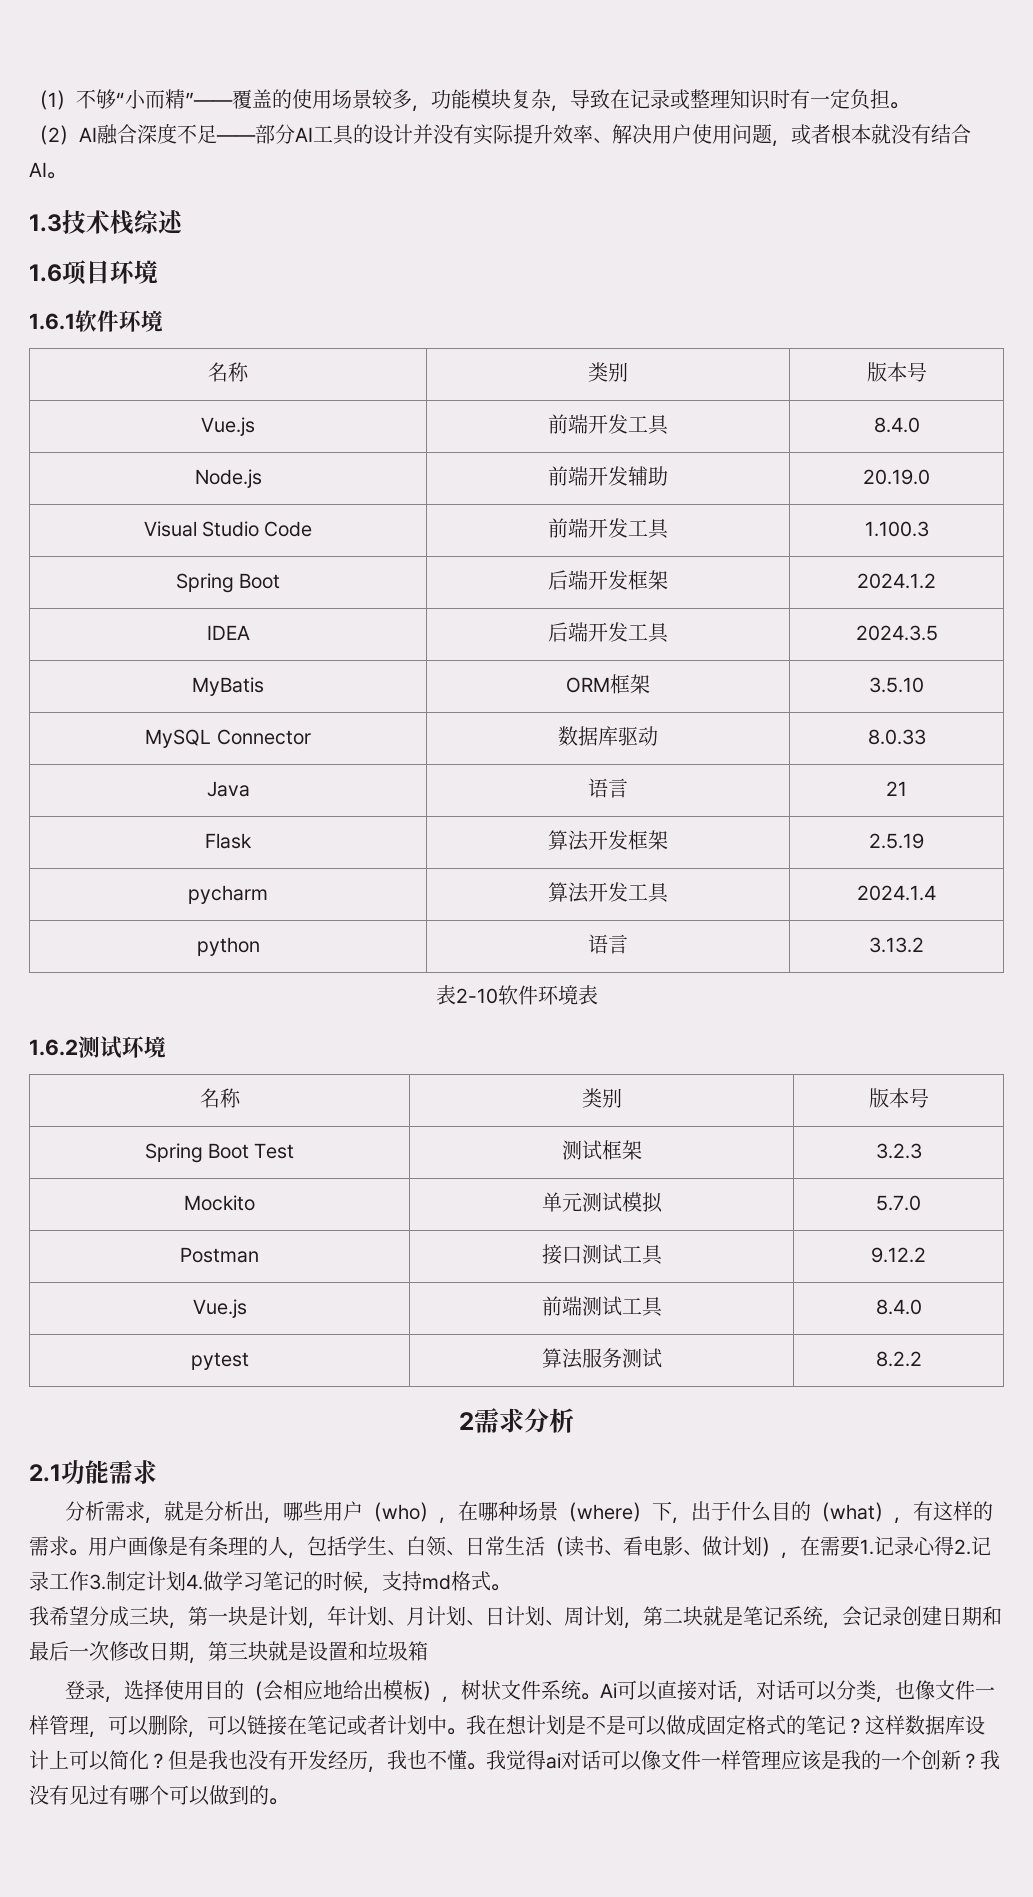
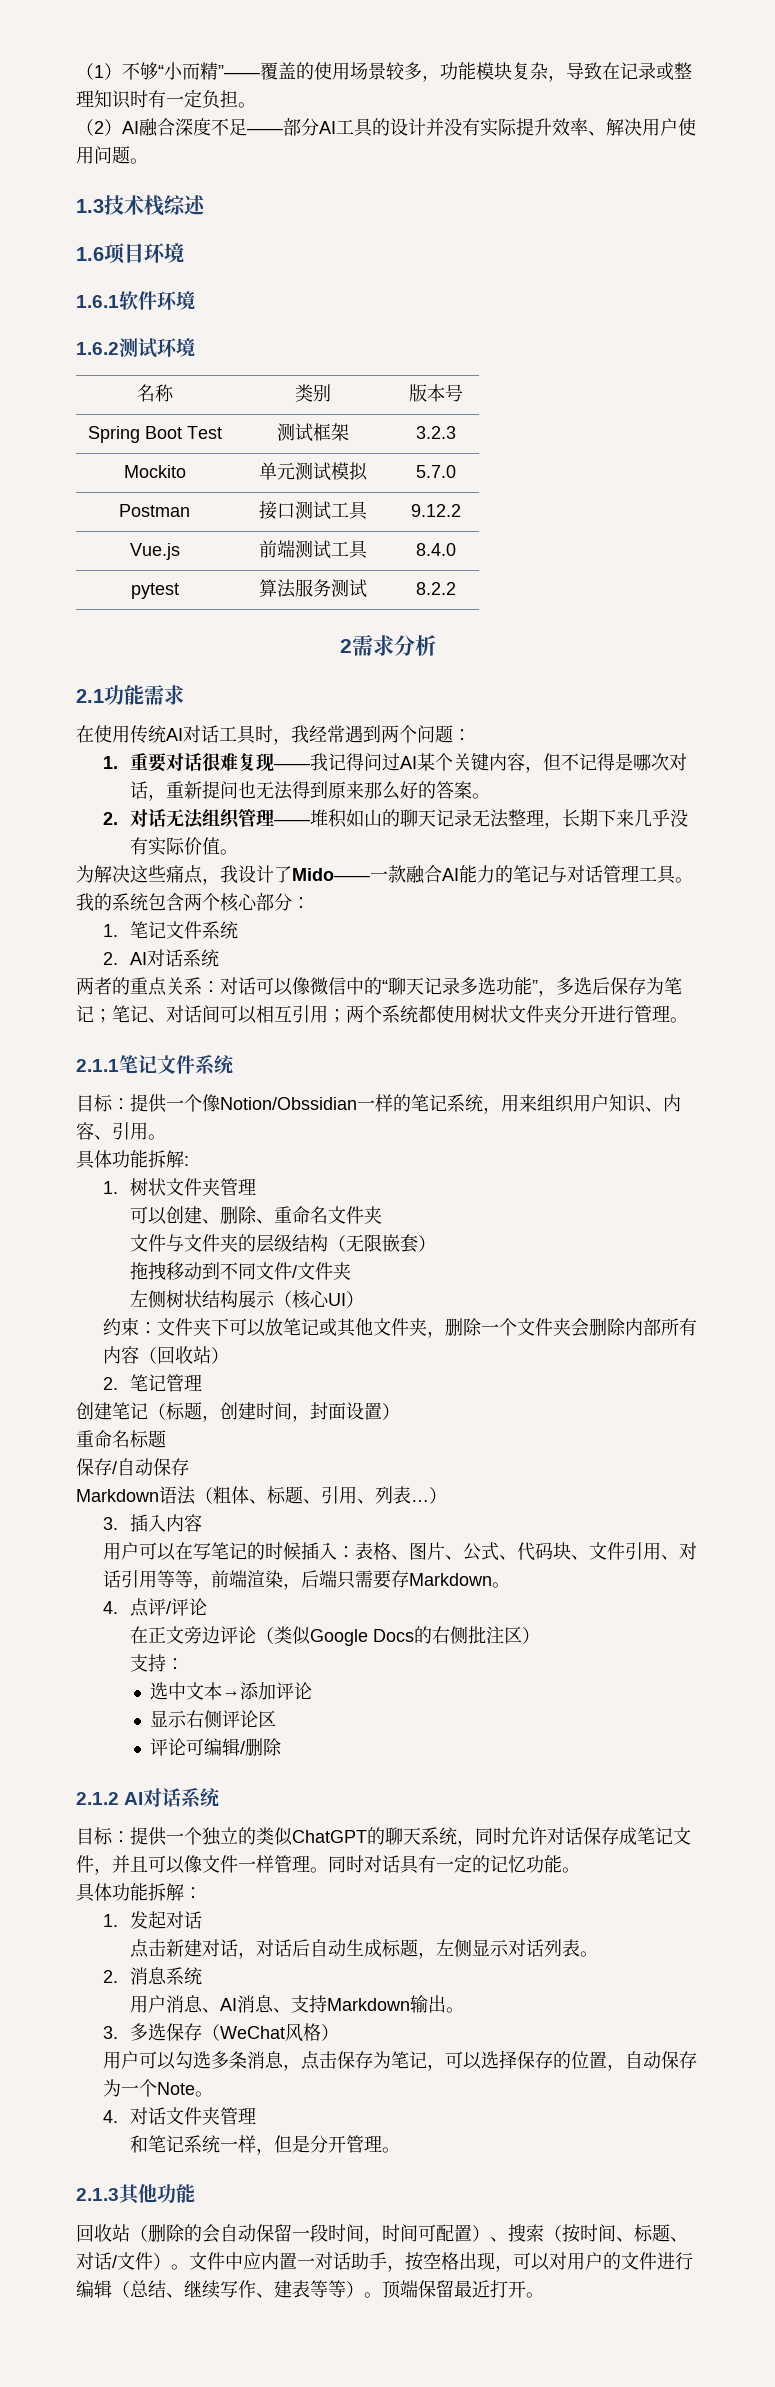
- （2）AI融合深度不足——部分AI工具的设计并没有实际提升效率、解决用户使用问题，或者根本就没有结合AI。
+ （2）AI融合深度不足——部分AI工具的设计并没有实际提升效率、解决用户使用问题。
  1.6.1软件环境
- 名称 | 类别 | 版本号
- Vue.js | 前端开发工具 | 8.4.0
- Node.js | 前端开发辅助 | 20.19.0
- Visual Studio Code | 前端开发工具 | 1.100.3
- Spring Boot | 后端开发框架 | 2024.1.2
- IDEA | 后端开发工具 | 2024.3.5
- MyBatis | ORM框架 | 3.5.10
- MySQL Connector | 数据库驱动 | 8.0.33
- Java | 语言 | 21
- Flask | 算法开发框架 | 2.5.19
- pycharm | 算法开发工具 | 2024.1.4
- python | 语言 | 3.13.2
- 表2-10软件环境表
- 分析需求，就是分析出，哪些用户（who），在哪种场景（where）下，出于什么目的（what），有这样的需求。用户画像是有条理的人，包括学生、白领、日常生活（读书、看电影、做计划），在需要1.记录心得2.记录工作3.制定计划4.做学习笔记的时候，支持md格式。
- 我希望分成三块，第一块是计划，年计划、月计划、日计划、周计划，第二块就是笔记系统，会记录创建日期和最后一次修改日期，第三块就是设置和垃圾箱
- 登录，选择使用目的（会相应地给出模板），树状文件系统。Ai可以直接对话，对话可以分类，也像文件一样管理，可以删除，可以链接在笔记或者计划中。我在想计划是不是可以做成固定格式的笔记？这样数据库设计上可以简化？但是我也没有开发经历，我也不懂。我觉得ai对话可以像文件一样管理应该是我的一个创新？我没有见过有哪个可以做到的。
+ 在使用传统AI对话工具时，我经常遇到两个问题：
+ 1.重要对话很难复现——我记得问过AI某个关键内容，但不记得是哪次对话，重新提问也无法得到原来那么好的答案。
+ 2.对话无法组织管理——堆积如山的聊天记录无法整理，长期下来几乎没有实际价值。
+ 为解决这些痛点，我设计了Mido——一款融合AI能力的笔记与对话管理工具。我的系统包含两个核心部分：
+ 1.笔记文件系统
+ 2. AI对话系统
+ 两者的重点关系：对话可以像微信中的“聊天记录多选功能”，多选后保存为笔记；笔记、对话间可以相互引用；两个系统都使用树状文件夹分开进行管理。
+ 2.1.1笔记文件系统
+ 目标：提供一个像Notion/Obssidian一样的笔记系统，用来组织用户知识、内容、引用。
+ 具体功能拆解:
+ 1.树状文件夹管理
+ 可以创建、删除、重命名文件夹
+ 文件与文件夹的层级结构（无限嵌套）
+ 拖拽移动到不同文件/文件夹
+ 左侧树状结构展示（核心UI）
+ 约束：文件夹下可以放笔记或其他文件夹，删除一个文件夹会删除内部所有内容（回收站）
+ 2.笔记管理
+ 创建笔记（标题，创建时间，封面设置）
+ 重命名标题
+ 保存/自动保存
+ Markdown语法（粗体、标题、引用、列表…）
+ 3.插入内容
+ 用户可以在写笔记的时候插入：表格、图片、公式、代码块、文件引用、对话引用等等，前端渲染，后端只需要存Markdown。
+ 4.点评/评论
+ 在正文旁边评论（类似Google Docs的右侧批注区）
+ 支持：
+ 选中文本→添加评论
+ 显示右侧评论区
+ 评论可编辑/删除
+ 2.1.2 AI对话系统
+ 目标：提供一个独立的类似ChatGPT的聊天系统，同时允许对话保存成笔记文件，并且可以像文件一样管理。同时对话具有一定的记忆功能。
+ 具体功能拆解：
+ 1.发起对话
+ 点击新建对话，对话后自动生成标题，左侧显示对话列表。
+ 2.消息系统
+ 用户消息、AI消息、支持Markdown输出。
+ 3.多选保存（WeChat风格）
+ 用户可以勾选多条消息，点击保存为笔记，可以选择保存的位置，自动保存为一个Note。
+ 4.对话文件夹管理
+ 和笔记系统一样，但是分开管理。
+ 2.1.3其他功能
+ 回收站（删除的会自动保留一段时间，时间可配置）、搜索（按时间、标题、对话/文件）。文件中应内置一对话助手，按空格出现，可以对用户的文件进行编辑（总结、继续写作、建表等等）。顶端保留最近打开。

